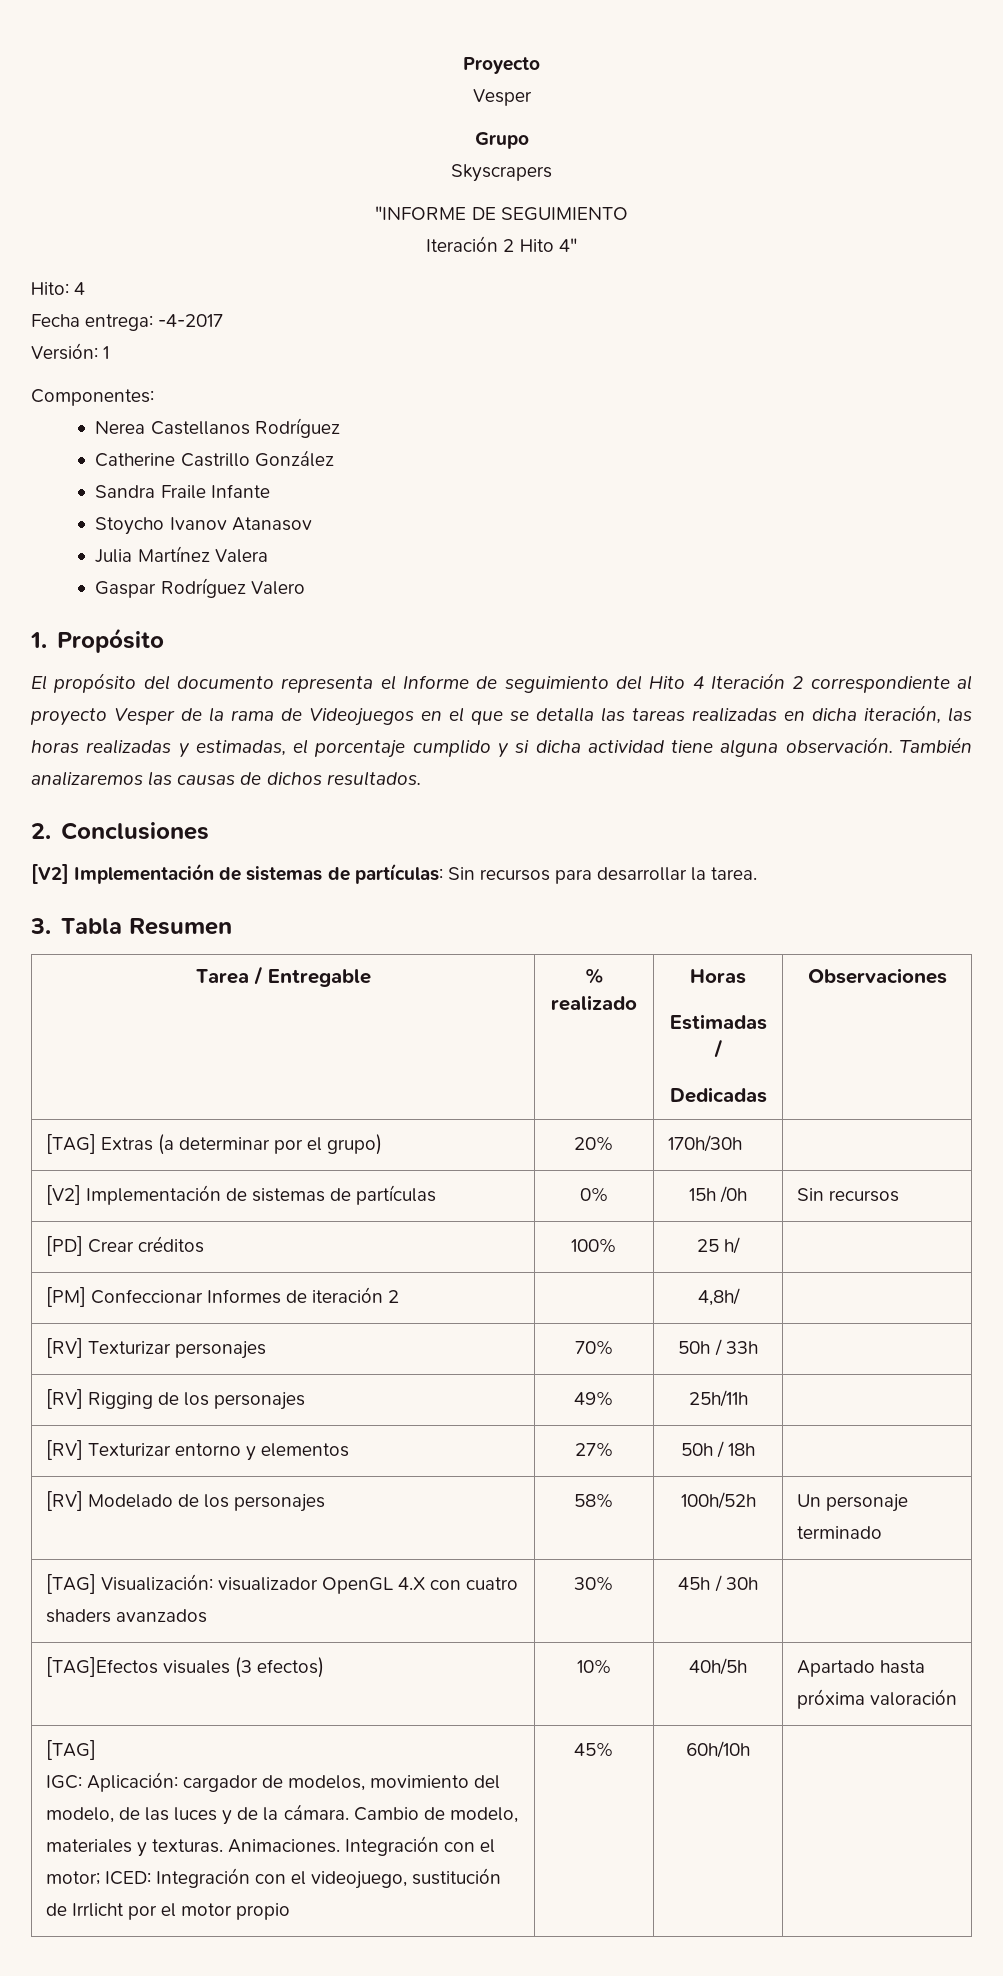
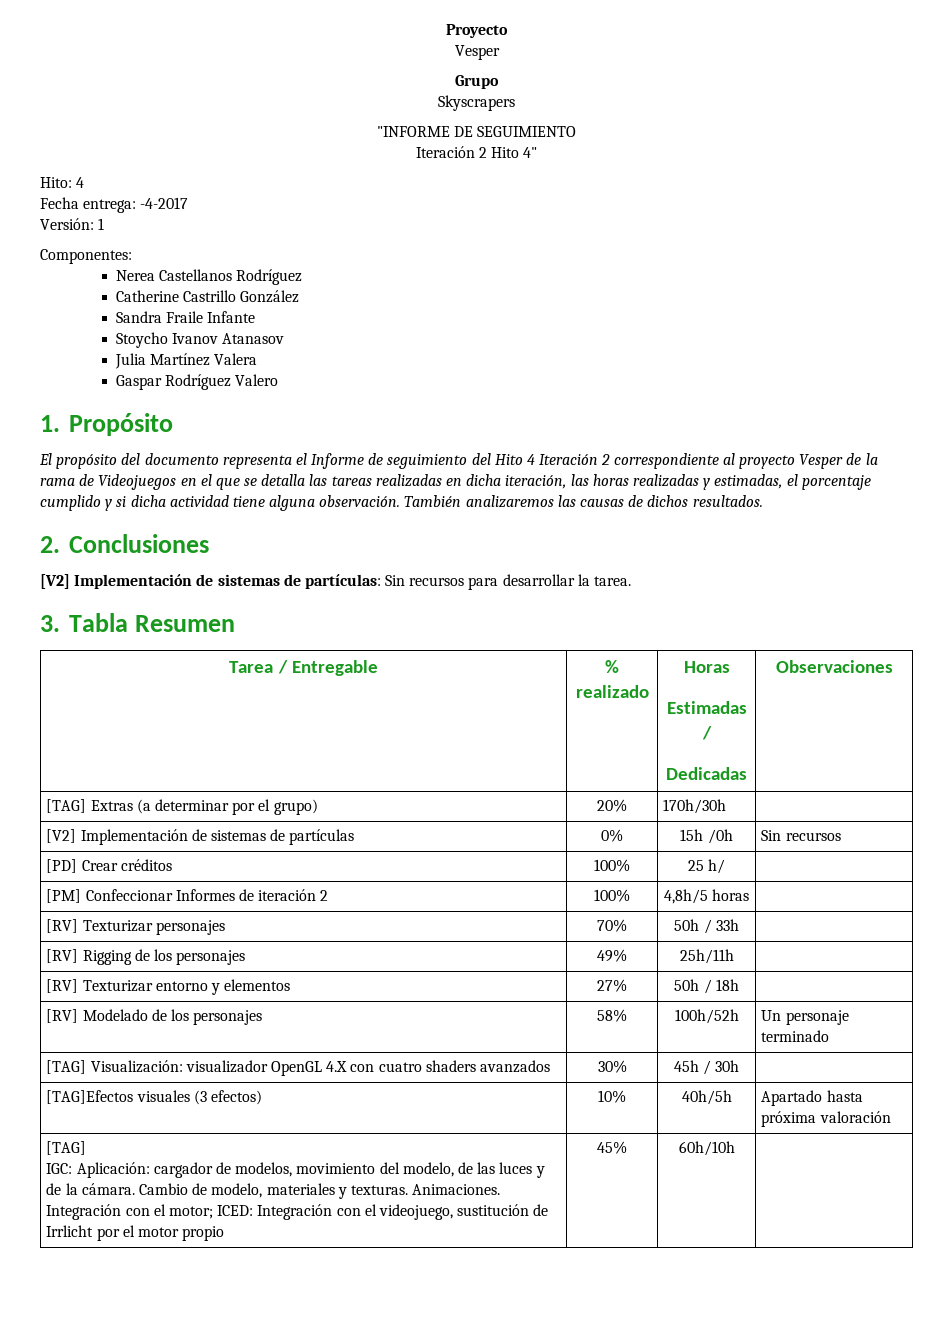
- [PM] Confeccionar Informes de iteración 2 | | 4,8h/ |
+ [PM] Confeccionar Informes de iteración 2 | 100% | 4,8h/5 horas |

